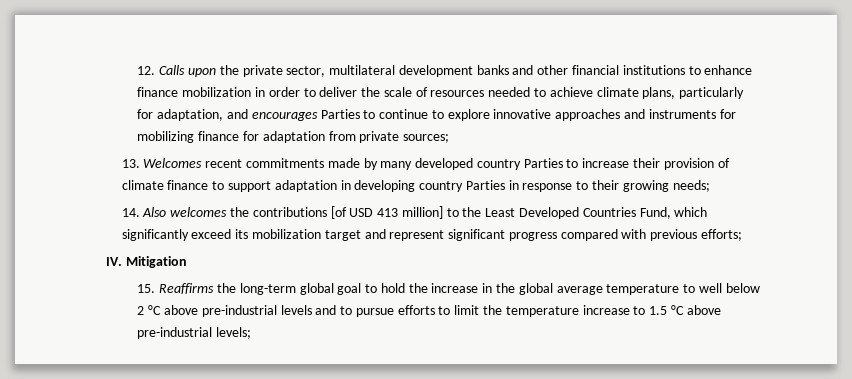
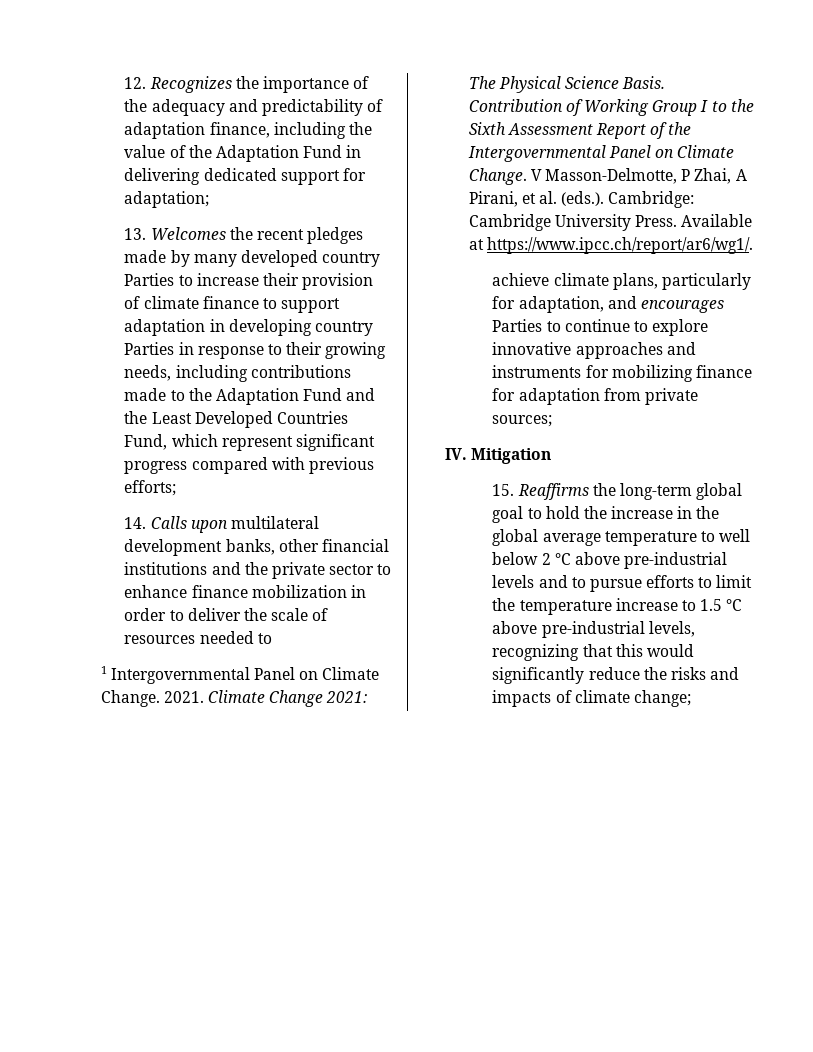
- 12. Calls upon the private sector, multilateral development banks and other financial institutions to enhance finance mobilization in order to deliver the scale of resources needed to achieve climate plans, particularly for adaptation, and encourages Parties to continue to explore innovative approaches and instruments for mobilizing finance for adaptation from private sources;
+ 12. Recognizes the importance of the adequacy and predictability of adaptation finance, including the value of the Adaptation Fund in delivering dedicated support for adaptation;
+ 13. Welcomes the recent pledges made by many developed country Parties to increase their provision of climate finance to support adaptation in developing country Parties in response to their growing needs, including contributions made to the Adaptation Fund and the Least Developed Countries Fund, which represent significant progress compared with previous efforts;
+ 14. Calls upon multilateral development banks, other financial institutions and the private sector to enhance finance mobilization in order to deliver the scale of resources needed to
+ 1 Intergovernmental Panel on Climate Change. 2021. Climate Change 2021: The Physical Science Basis. Contribution of Working Group I to the Sixth Assessment Report of the Intergovernmental Panel on Climate Change. V Masson-Delmotte, P Zhai, A Pirani, et al. (eds.). Cambridge: Cambridge University Press. Available at https://www.ipcc.ch/report/ar6/wg1/.
+ achieve climate plans, particularly for adaptation, and encourages Parties to continue to explore innovative approaches and instruments for mobilizing finance for adaptation from private sources;
- 13. Welcomes recent commitments made by many developed country Parties to increase their provision of climate finance to support adaptation in developing country Parties in response to their growing needs;
- 14. Also welcomes the contributions [of USD 413 million] to the Least Developed Countries Fund, which significantly exceed its mobilization target and represent significant progress compared with previous efforts;
- 15. Reaffirms the long-term global goal to hold the increase in the global average temperature to well below 2 °C above pre-industrial levels and to pursue efforts to limit the temperature increase to 1.5 °C above pre-industrial levels;
+ 15. Reaffirms the long-term global goal to hold the increase in the global average temperature to well below 2 °C above pre-industrial levels and to pursue efforts to limit the temperature increase to 1.5 °C above pre-industrial levels, recognizing that this would significantly reduce the risks and impacts of climate change;

